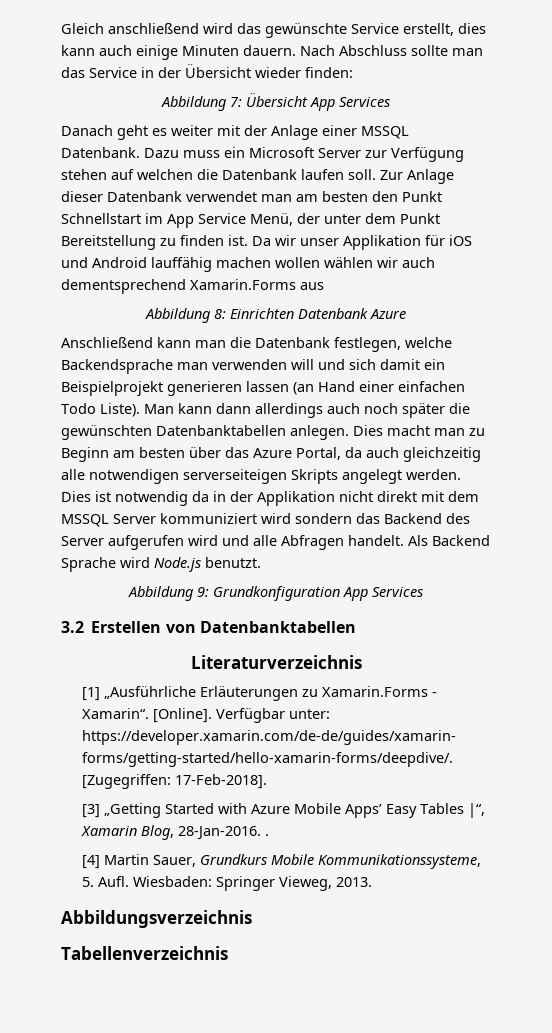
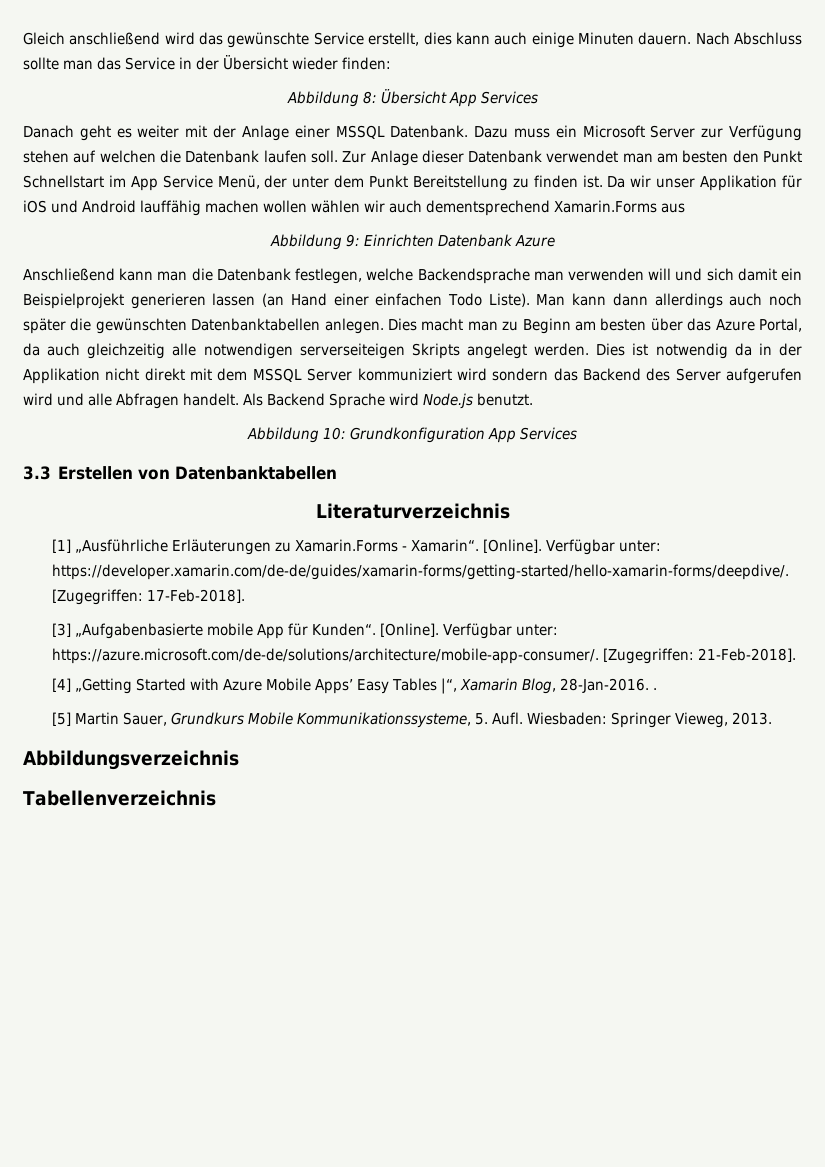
- Abbildung 7: Übersicht App Services
+ Abbildung 8: Übersicht App Services
- Abbildung 8: Einrichten Datenbank Azure
+ Abbildung 9: Einrichten Datenbank Azure
- Abbildung 9: Grundkonfiguration App Services
+ Abbildung 10: Grundkonfiguration App Services
- 3.2 Erstellen von Datenbanktabellen
+ 3.3 Erstellen von Datenbanktabellen
- [3] „Getting Started with Azure Mobile Apps’ Easy Tables |“, Xamarin Blog, 28-Jan-2016. .
+ [3] „Aufgabenbasierte mobile App für Kunden“. [Online]. Verfügbar unter: https://azure.microsoft.com/de-de/solutions/architecture/mobile-app-consumer/. [Zugegriffen: 21-Feb-2018].
+ [4] „Getting Started with Azure Mobile Apps’ Easy Tables |“, Xamarin Blog, 28-Jan-2016. .
- [4] Martin Sauer, Grundkurs Mobile Kommunikationssysteme, 5. Aufl.
+ [5] Martin Sauer, Grundkurs Mobile Kommunikationssysteme, 5. Aufl.

